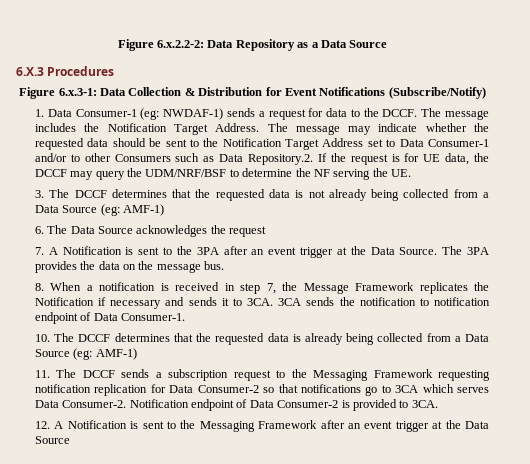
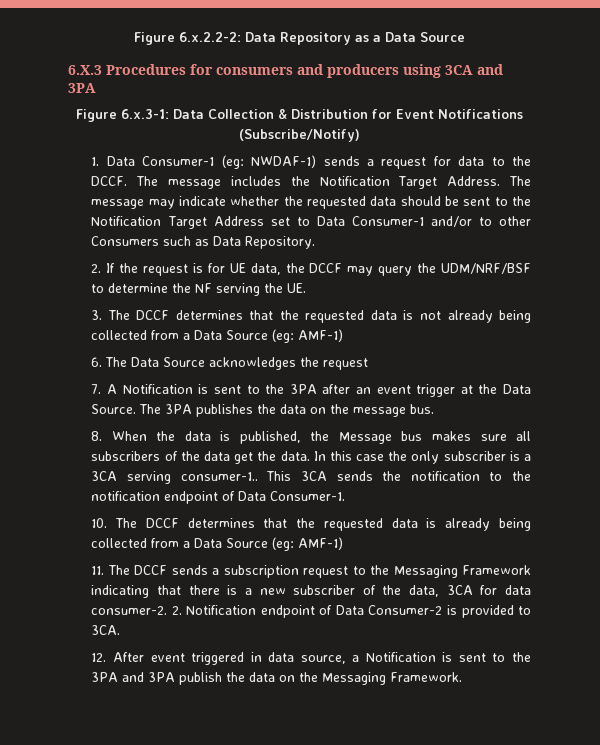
- 6.X.3 Procedures
+ 6.X.3 Procedures for consumers and producers using 3CA and 3PA
- The message may indicate whether the requested data should be sent to the Notification Target Address set to Data Consumer-1 and/or to other Consumers such as Data Repository.2. If the request is for UE data, the DCCF may query the UDM/NRF/BSF to determine the NF serving the UE.
+ The message may indicate whether the requested data should be sent to the Notification Target Address set to Data Consumer-1 and/or to other Consumers such as Data Repository.
+ 2. If the request is for UE data, the DCCF may query the UDM/NRF/BSF to determine the NF serving the UE.
- The 3PA provides the data on the message bus.
+ The 3PA publishes the data on the message bus.
- 8. When a notification is received in step 7, the Message Framework replicates the Notification if necessary and sends it to 3CA. 3CA sends the notification to notification endpoint of Data Consumer-1.
+ 8. When the data is published, the Message bus makes sure all subscribers of the data get the data. In this case the only subscriber is a 3CA serving consumer-1.. This 3CA sends the notification to the notification endpoint of Data Consumer-1.
- 11. The DCCF sends a subscription request to the Messaging Framework requesting notification replication for Data Consumer-2 so that notifications go to 3CA which serves Data Consumer-2. Notification endpoint of Data Consumer-2 is provided to 3CA.
+ 11. The DCCF sends a subscription request to the Messaging Framework indicating that there is a new subscriber of the data, 3CA for data consumer-2. 2. Notification endpoint of Data Consumer-2 is provided to 3CA.
- 12. A Notification is sent to the Messaging Framework after an event trigger at the Data Source
+ 12. After event triggered in data source, a Notification is sent to the 3PA and 3PA publish the data on the Messaging Framework.

